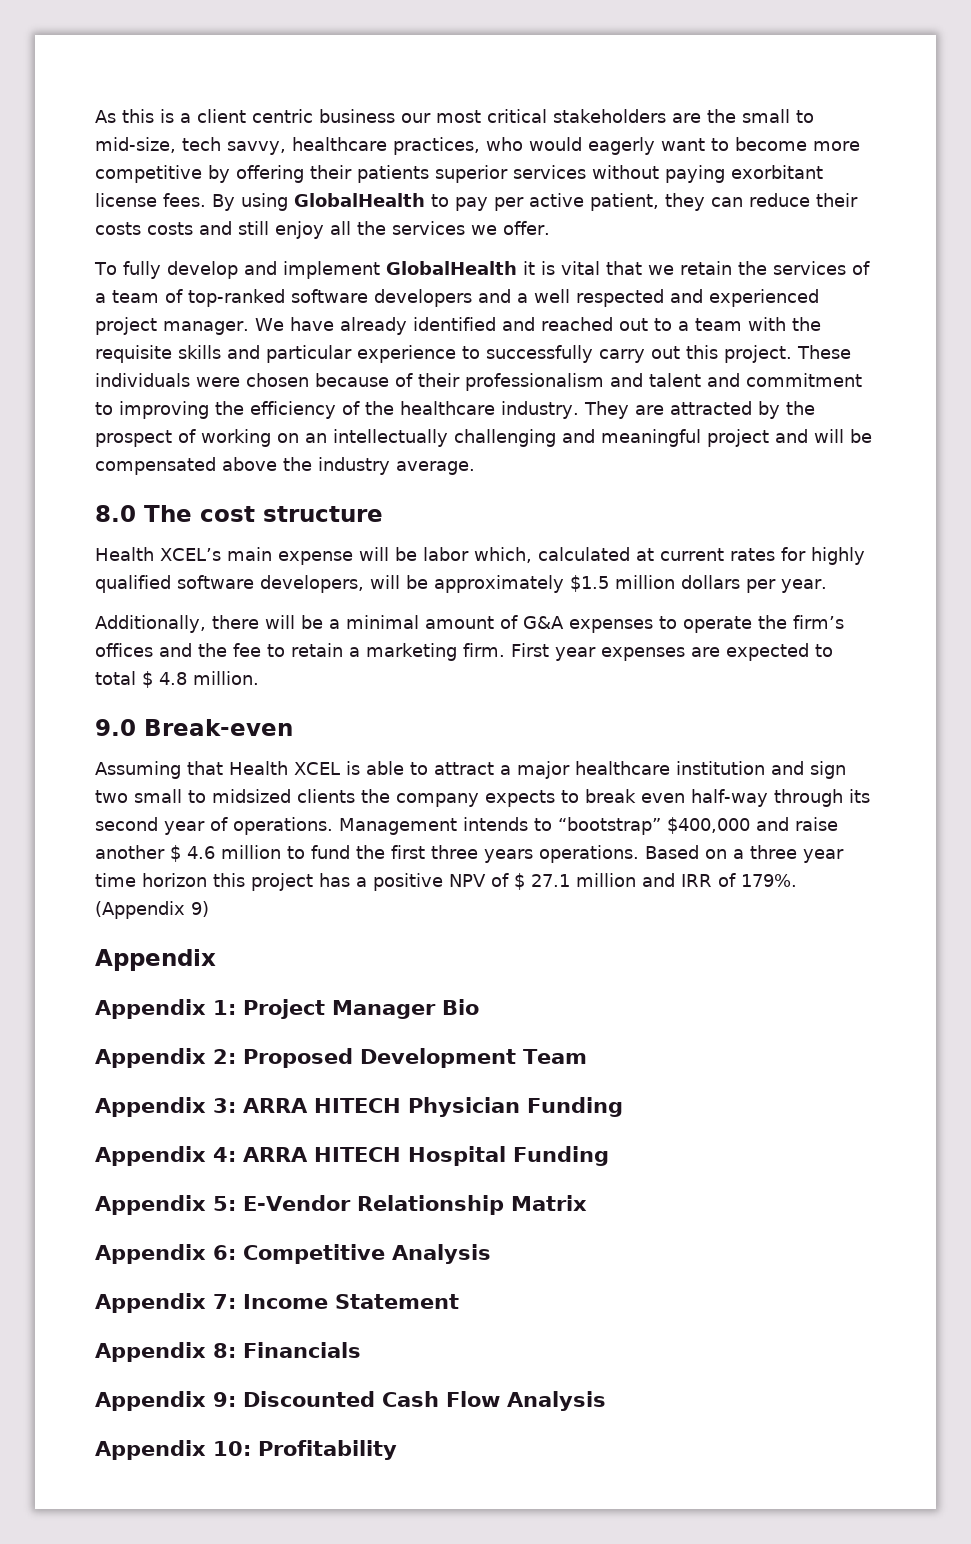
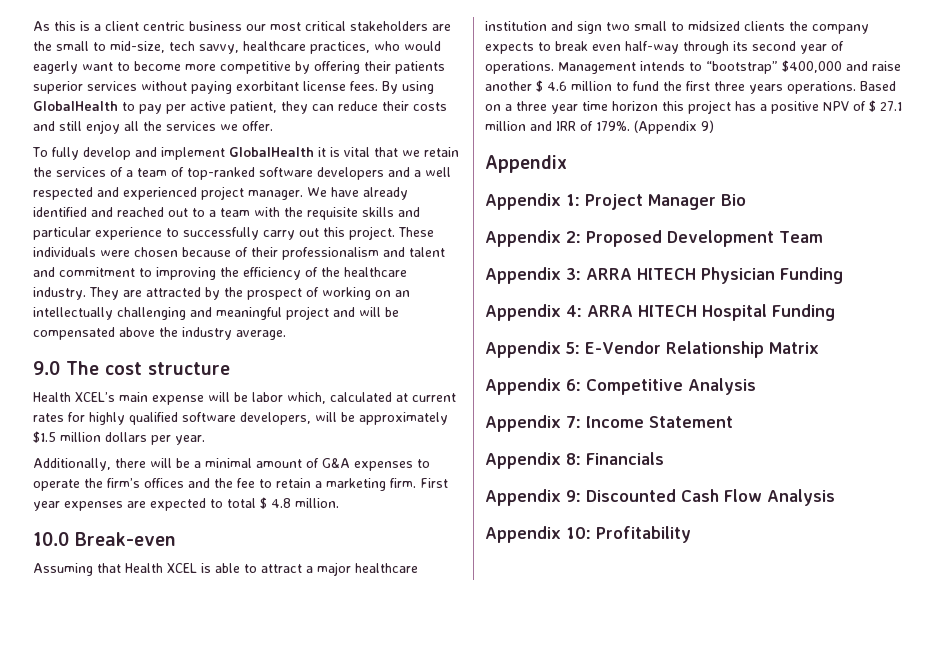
- By using GlobalHealth to pay per active patient, they can reduce their costs costs and still enjoy all the services we offer.
+ By using GlobalHealth to pay per active patient, they can reduce their costs and still enjoy all the services we offer.
- 8.0 The cost structure
+ 9.0 The cost structure
- 9.0 Break-even
+ 10.0 Break-even

